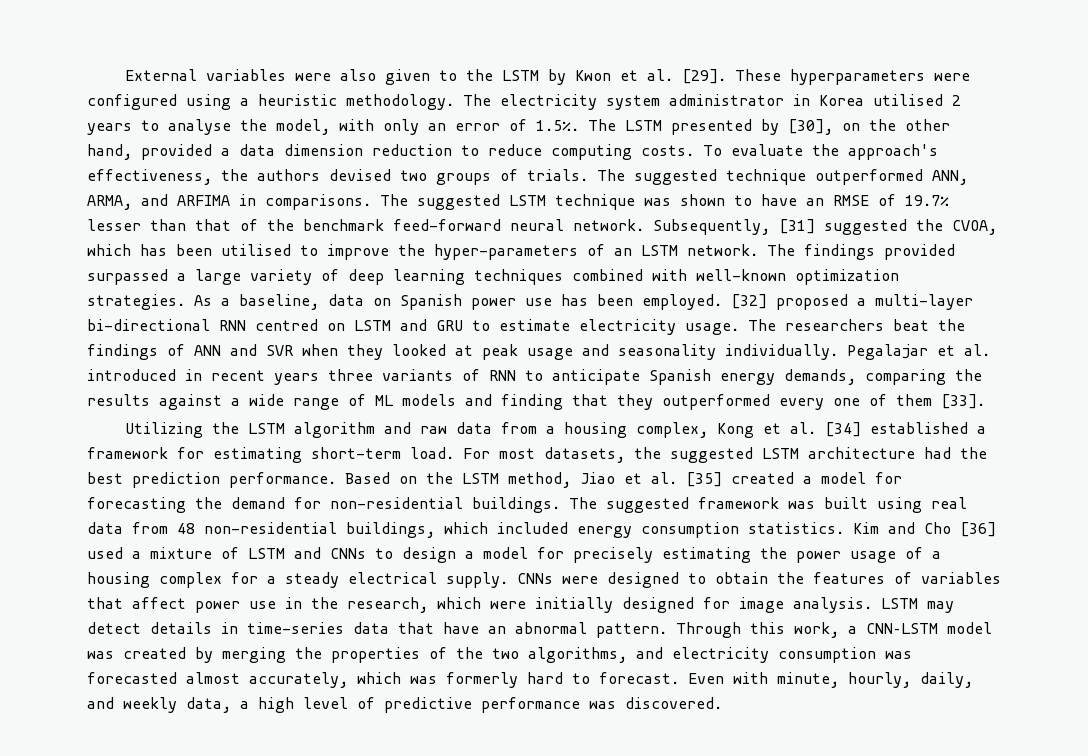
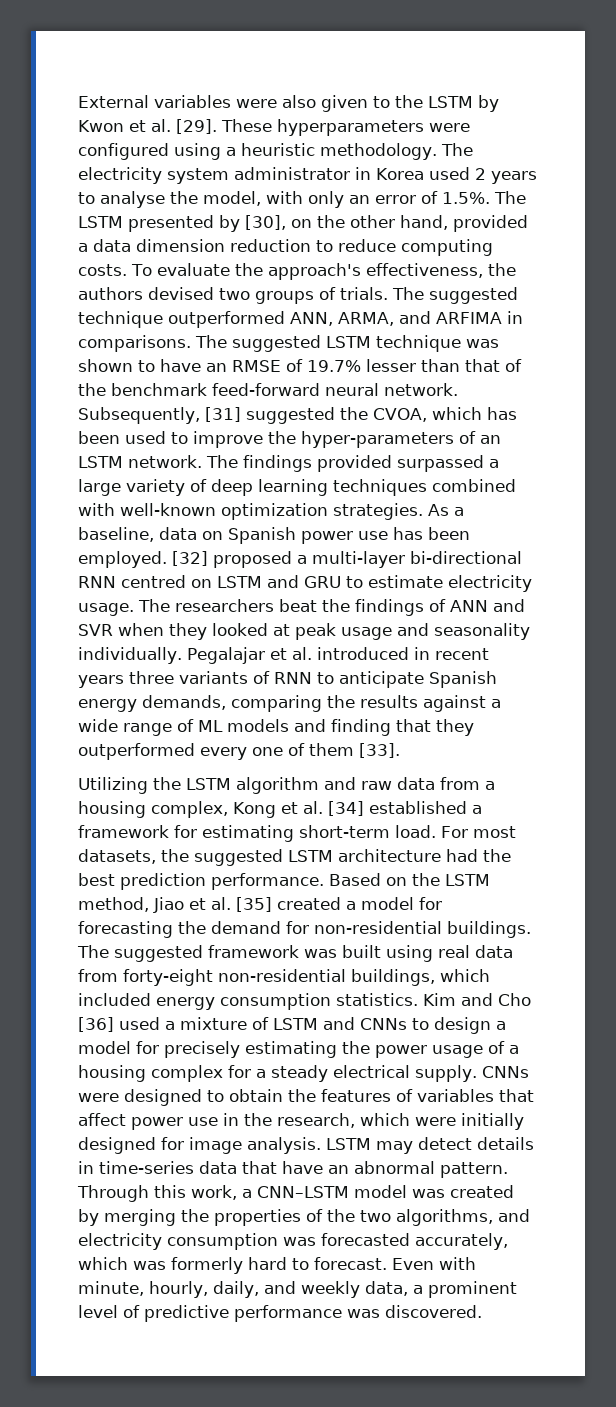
- The electricity system administrator in Korea utilised 2 years to analyse the model, with only an error of 1.5%. The LSTM presented by [30], on the other hand, provided a data dimension reduction to reduce computing costs.
+ The electricity system administrator in Korea used 2 years to analyse the model, with only an error of 1.5%. The LSTM presented by [30], on the other hand, provided a data dimension reduction to reduce computing costs.
- Subsequently, [31] suggested the CVOA, which has been utilised to improve the hyper-parameters of an LSTM network.
+ Subsequently, [31] suggested the CVOA, which has been used to improve the hyper-parameters of an LSTM network.
- The suggested framework was built using real data from 48 non-residential buildings, which included energy consumption statistics.
+ The suggested framework was built using real data from forty-eight non-residential buildings, which included energy consumption statistics.
- Through this work, a CNN–LSTM model was created by merging the properties of the two algorithms, and electricity consumption was forecasted almost accurately, which was formerly hard to forecast.
+ Through this work, a CNN–LSTM model was created by merging the properties of the two algorithms, and electricity consumption was forecasted accurately, which was formerly hard to forecast.
- Even with minute, hourly, daily, and weekly data, a high level of predictive performance was discovered.
+ Even with minute, hourly, daily, and weekly data, a prominent level of predictive performance was discovered.

